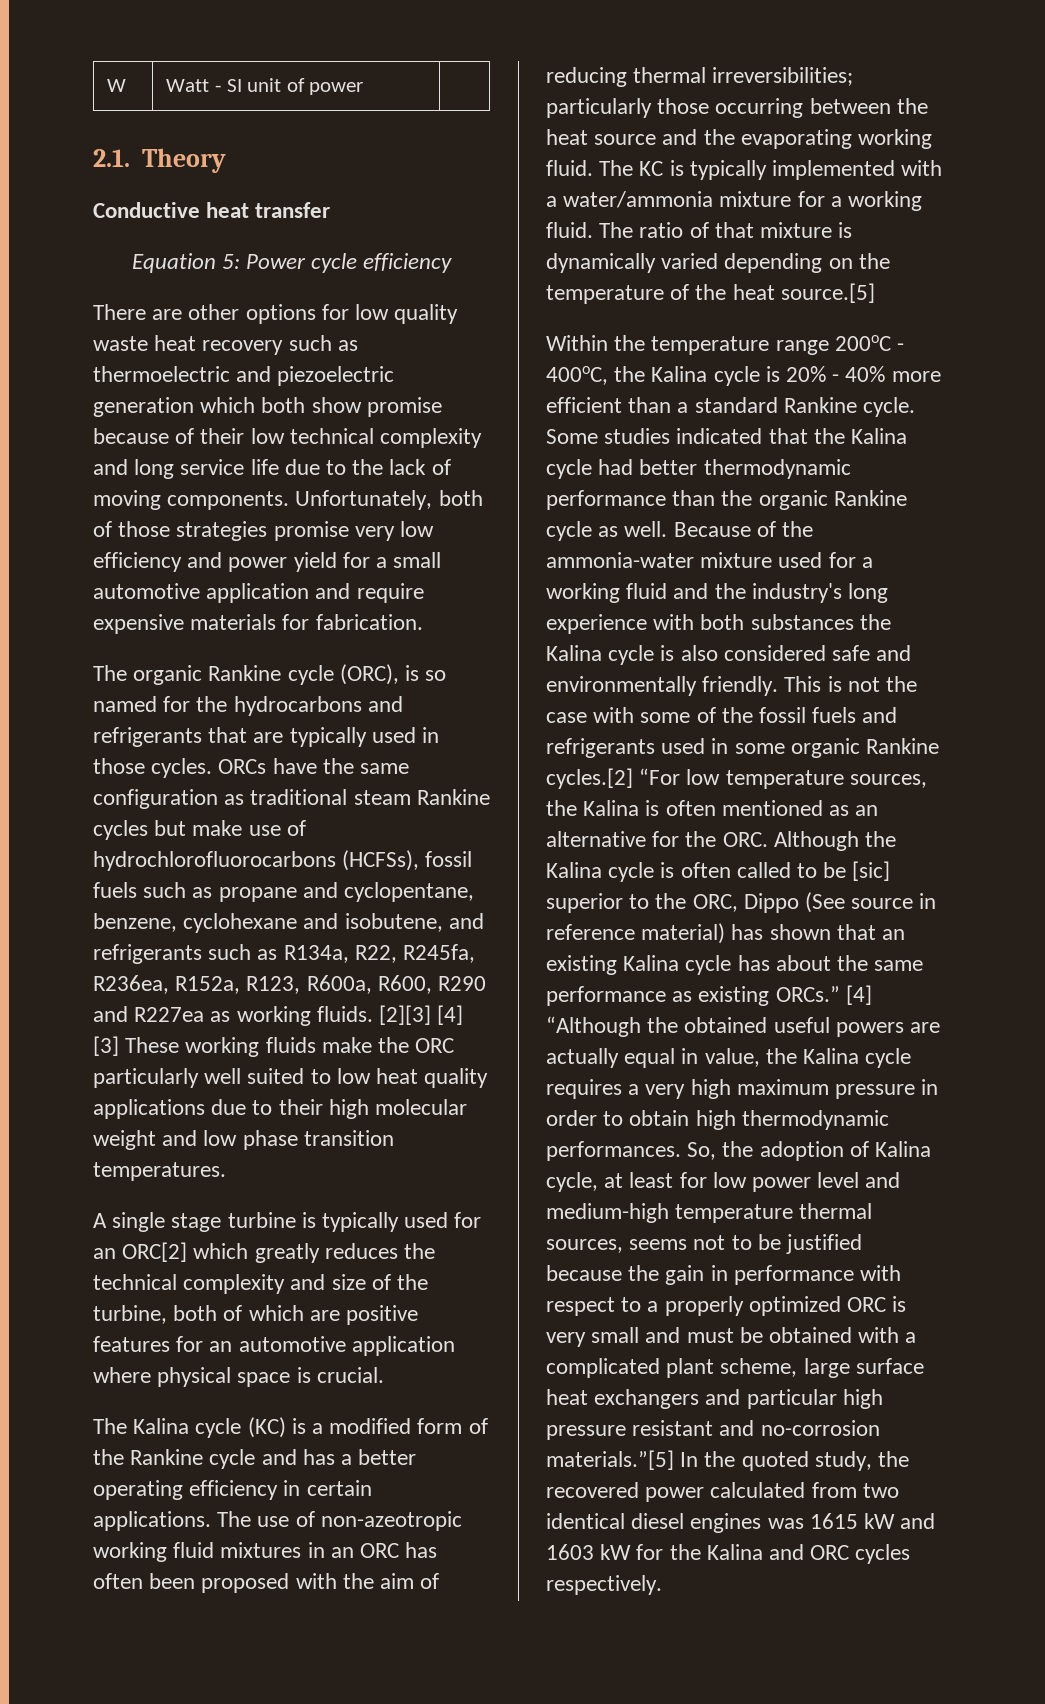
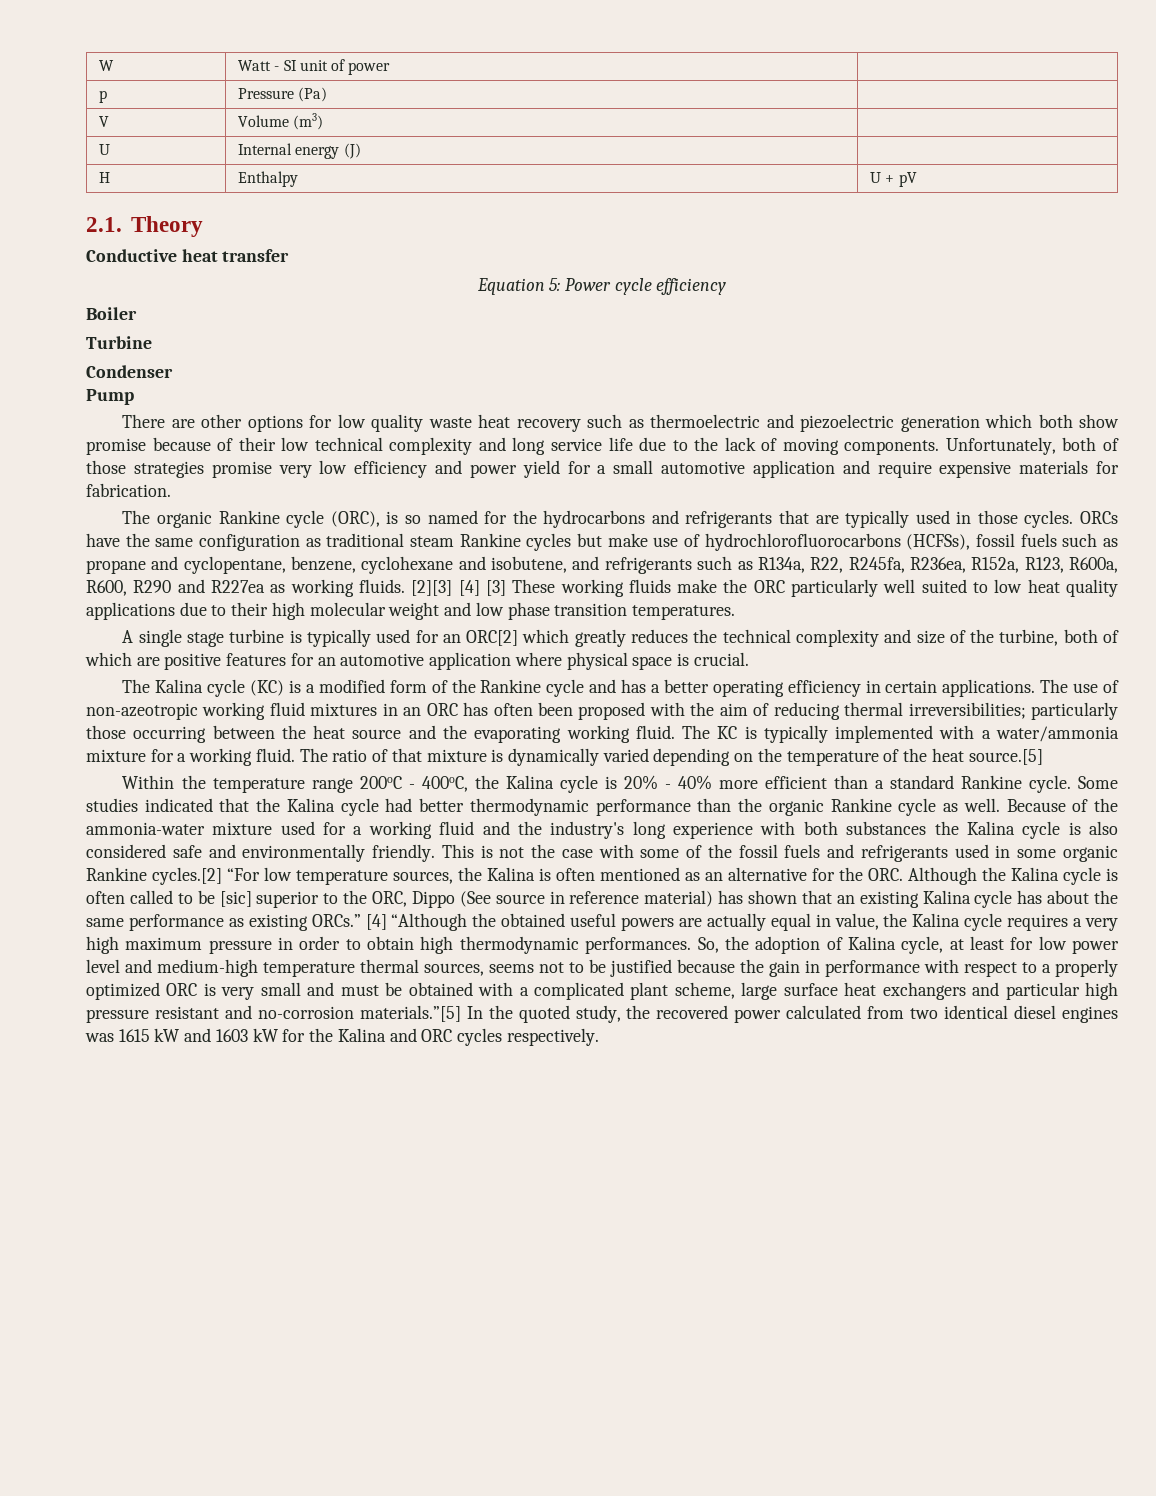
+ p | Pressure (Pa) |
+ V | Volume (m3) |
+ U | Internal energy (J) |
+ H | Enthalpy | U + pV
+ Boiler
+ Turbine
+ Condenser
+ Pump

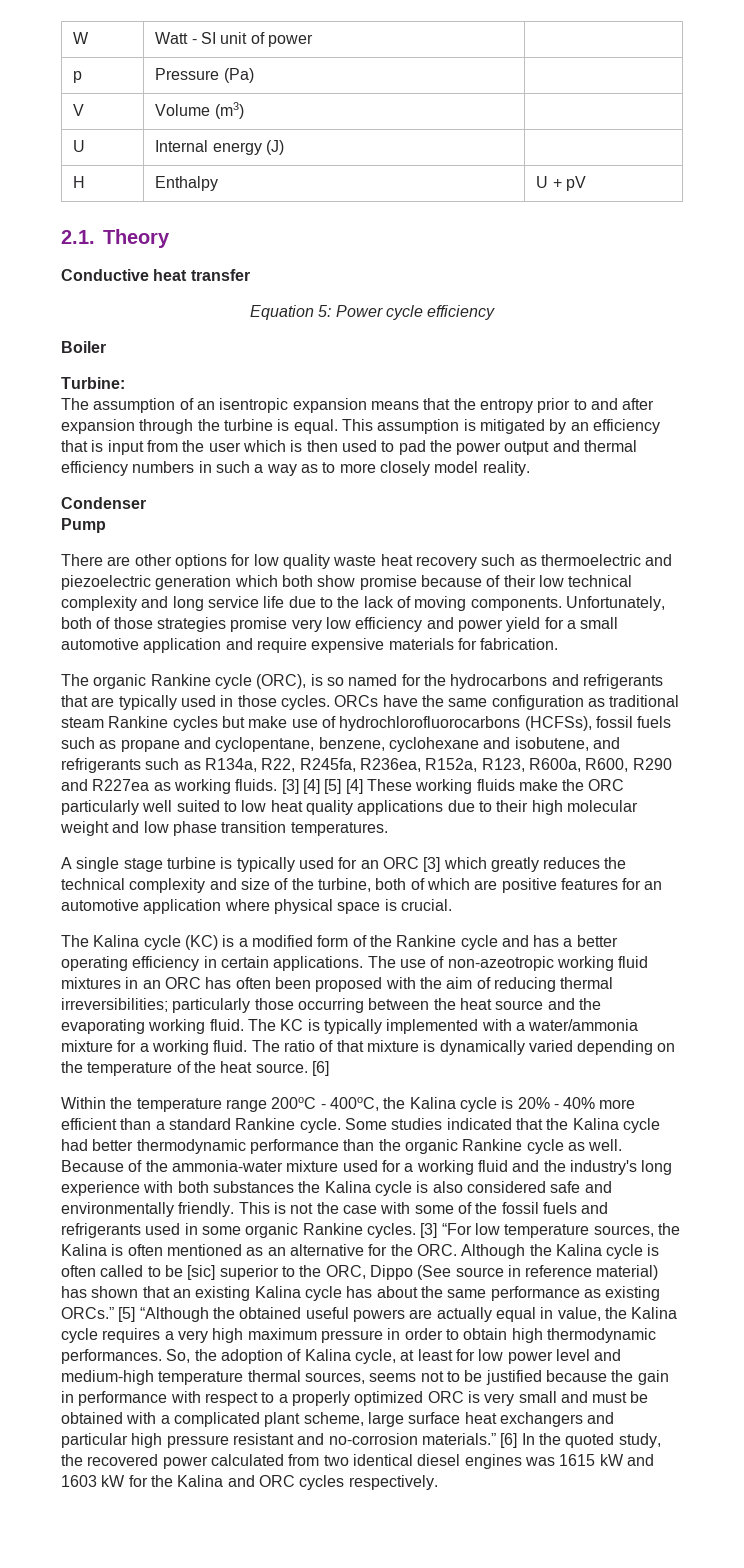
- Turbine
+ Turbine:
+ The assumption of an isentropic expansion means that the entropy prior to and after expansion through the turbine is equal. This assumption is mitigated by an efficiency that is input from the user which is then used to pad the power output and thermal efficiency numbers in such a way as to more closely model reality.
- [2][3] [4] [3] These working fluids make the ORC particularly well suited to low heat quality applications due to their high molecular weight and low phase transition temperatures.
+ [3] [4] [5] [4] These working fluids make the ORC particularly well suited to low heat quality applications due to their high molecular weight and low phase transition temperatures.
- A single stage turbine is typically used for an ORC[2] which greatly reduces the technical complexity and size of the turbine, both of which are positive features for an automotive application where physical space is crucial.
+ A single stage turbine is typically used for an ORC [3] which greatly reduces the technical complexity and size of the turbine, both of which are positive features for an automotive application where physical space is crucial.
- The ratio of that mixture is dynamically varied depending on the temperature of the heat source.[5]
+ The ratio of that mixture is dynamically varied depending on the temperature of the heat source. [6]
- This is not the case with some of the fossil fuels and refrigerants used in some organic Rankine cycles.[2] “For low temperature sources, the Kalina is often mentioned as an alternative for the ORC. Although the Kalina cycle is often called to be [sic] superior to the ORC, Dippo (See source in reference material) has shown that an existing Kalina cycle has about the same performance as existing ORCs.”
+ This is not the case with some of the fossil fuels and refrigerants used in some organic Rankine cycles. [3] “For low temperature sources, the Kalina is often mentioned as an alternative for the ORC. Although the Kalina cycle is often called to be [sic] superior to the ORC, Dippo (See source in reference material) has shown that an existing Kalina cycle has about the same performance as existing ORCs.”
- [4] “Although the obtained useful powers are actually equal in value, the Kalina cycle requires a very high maximum pressure in order to obtain high thermodynamic performances.
+ [5] “Although the obtained useful powers are actually equal in value, the Kalina cycle requires a very high maximum pressure in order to obtain high thermodynamic performances.
- So, the adoption of Kalina cycle, at least for low power level and medium-high temperature thermal sources, seems not to be justified because the gain in performance with respect to a properly optimized ORC is very small and must be obtained with a complicated plant scheme, large surface heat exchangers and particular high pressure resistant and no-corrosion materials.”[5] In the quoted study, the recovered power calculated from two identical diesel engines was 1615 kW and 1603 kW for the Kalina and ORC cycles respectively.
+ So, the adoption of Kalina cycle, at least for low power level and medium-high temperature thermal sources, seems not to be justified because the gain in performance with respect to a properly optimized ORC is very small and must be obtained with a complicated plant scheme, large surface heat exchangers and particular high pressure resistant and no-corrosion materials.” [6] In the quoted study, the recovered power calculated from two identical diesel engines was 1615 kW and 1603 kW for the Kalina and ORC cycles respectively.

